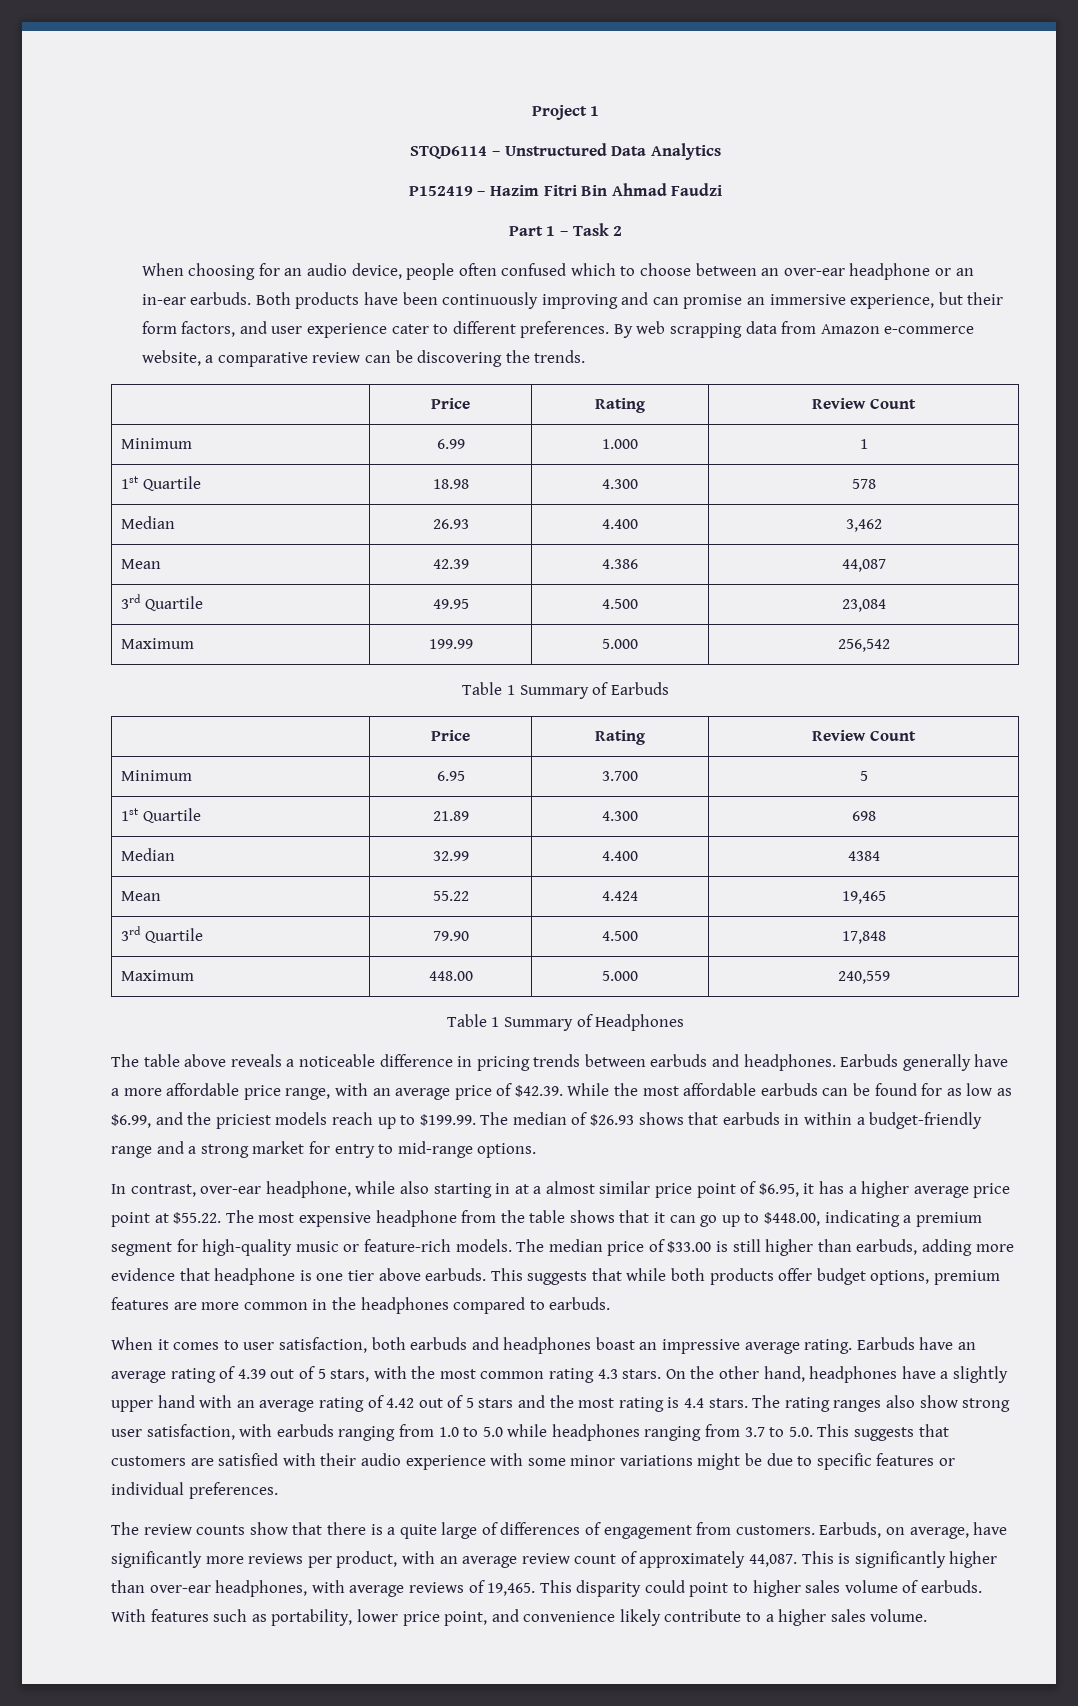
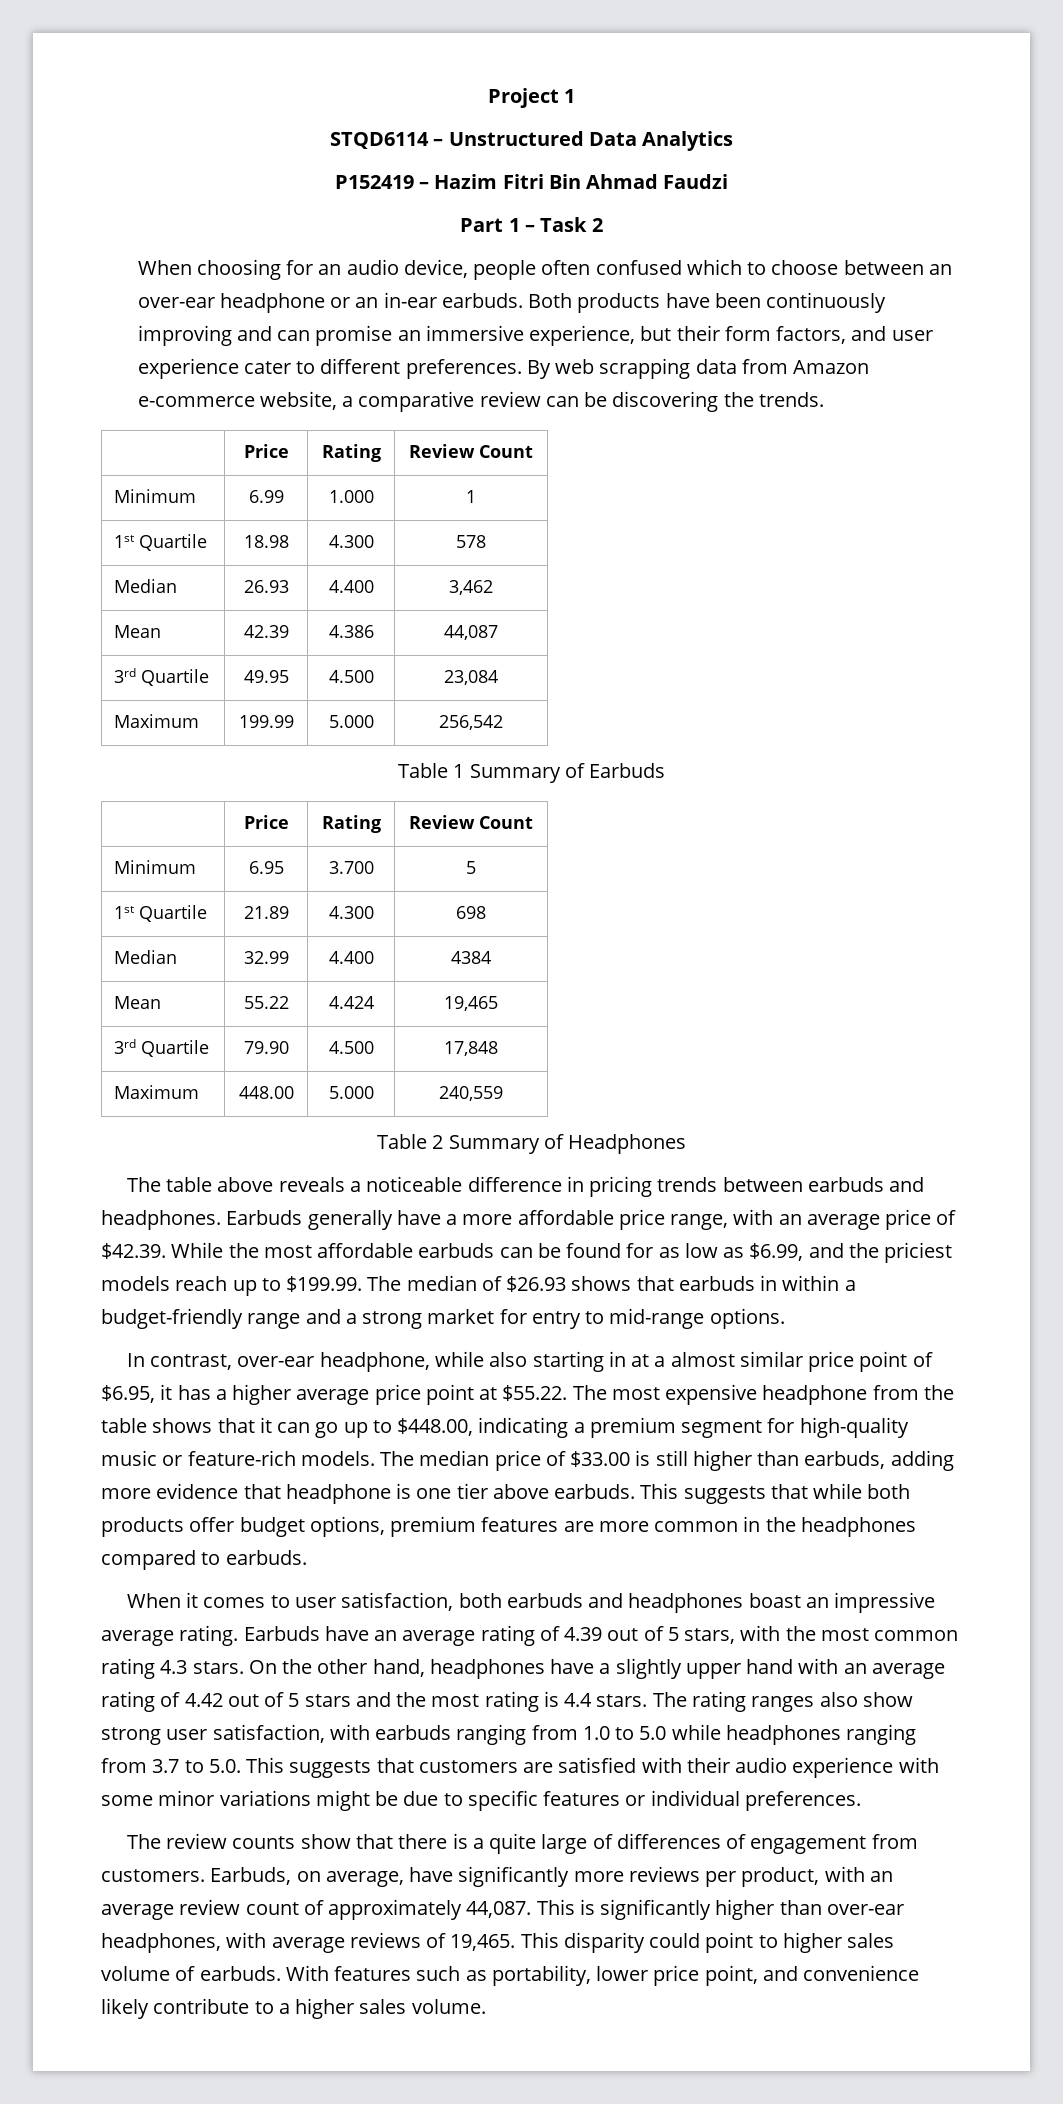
- Table 1 Summary of Headphones
+ Table 2 Summary of Headphones

